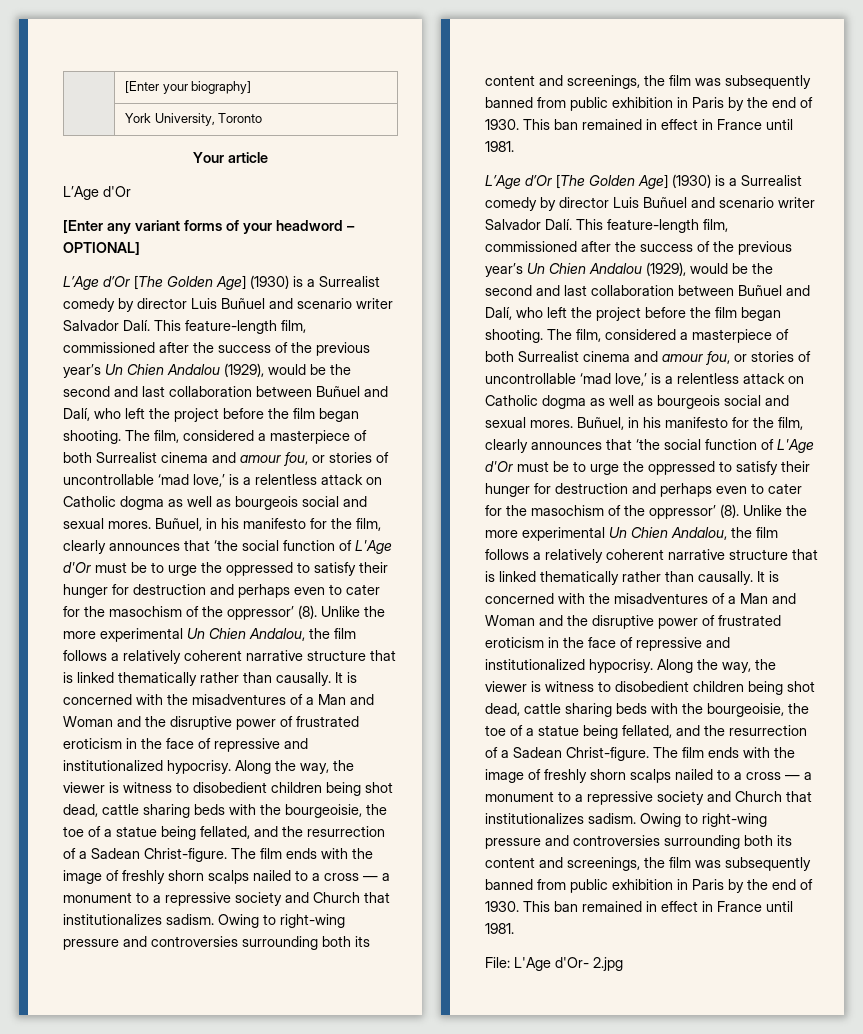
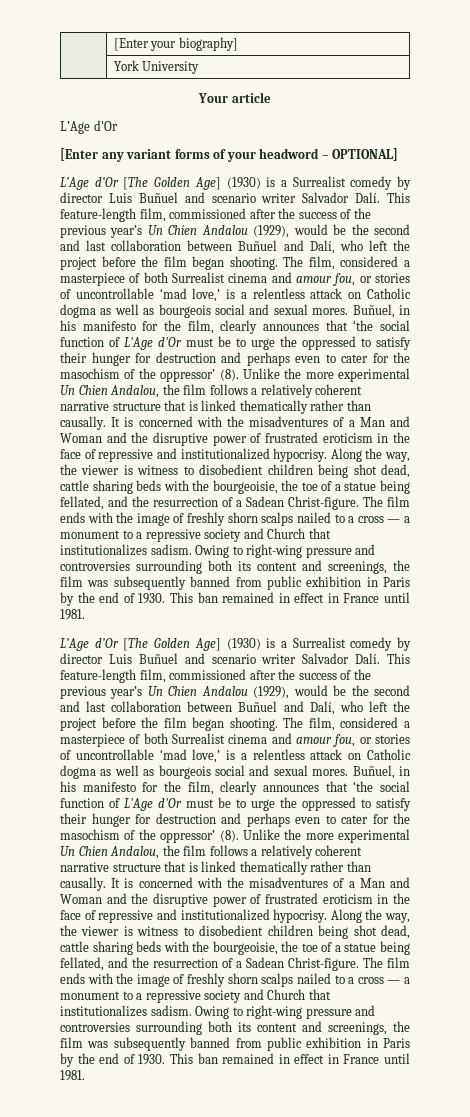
- | York University, Toronto
+ | York University
- File: L'Age d'Or- 2.jpg

